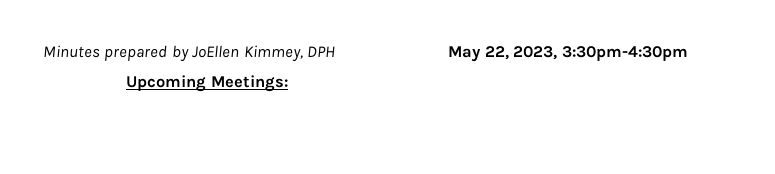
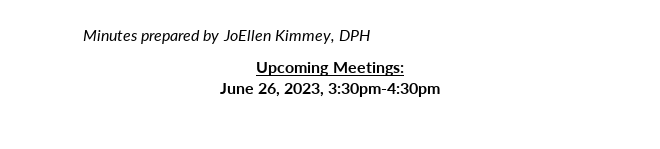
- May 22, 2023, 3:30pm-4:30pm
+ June 26, 2023, 3:30pm-4:30pm

